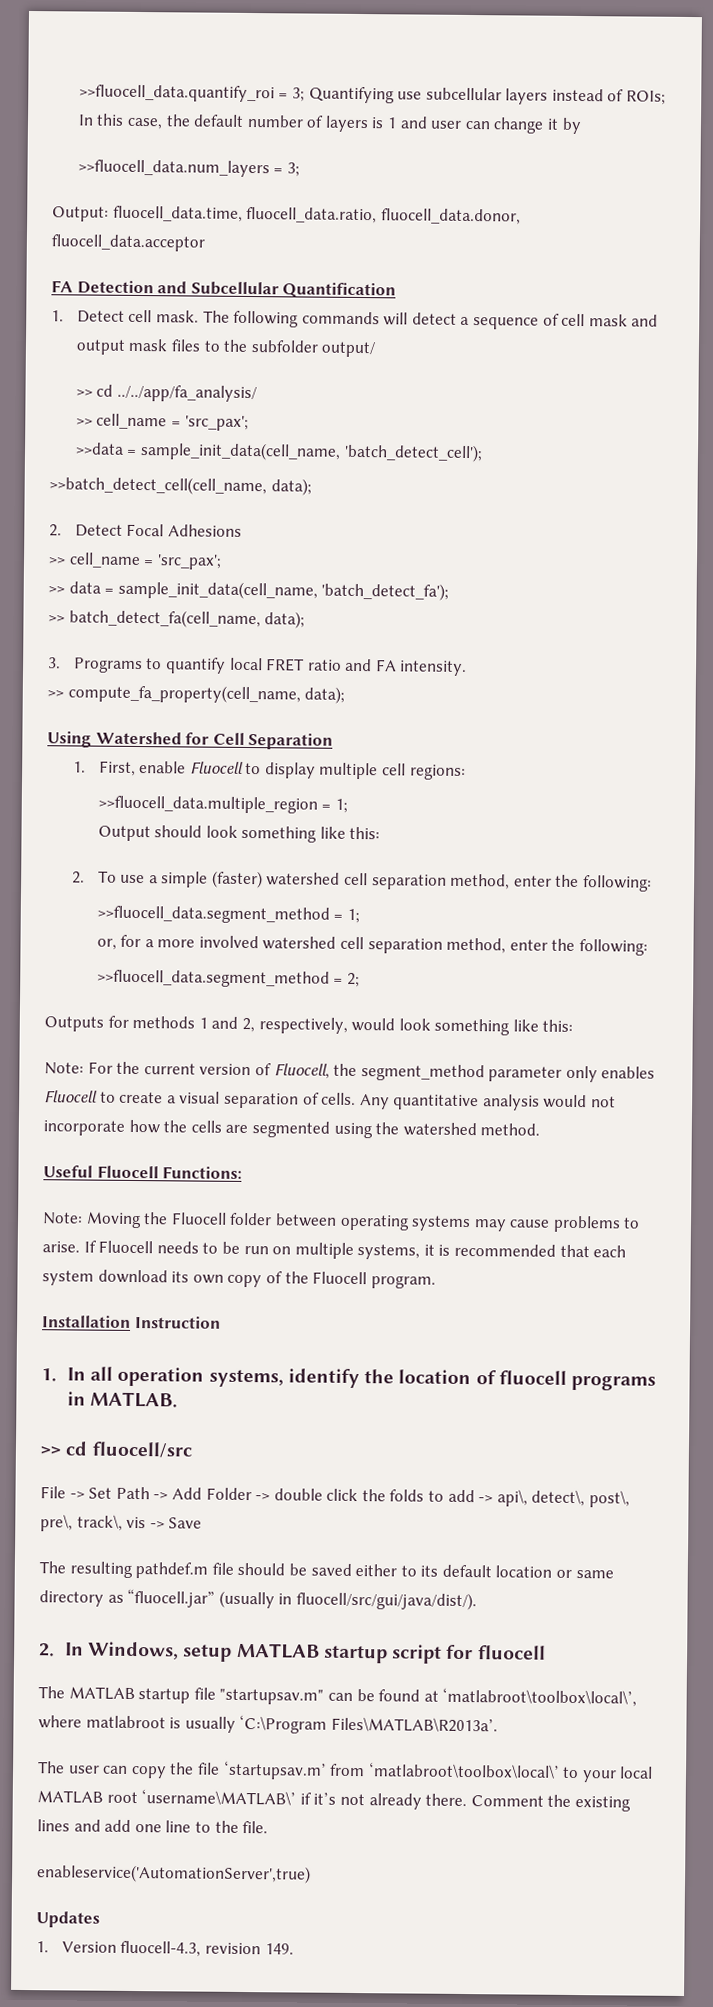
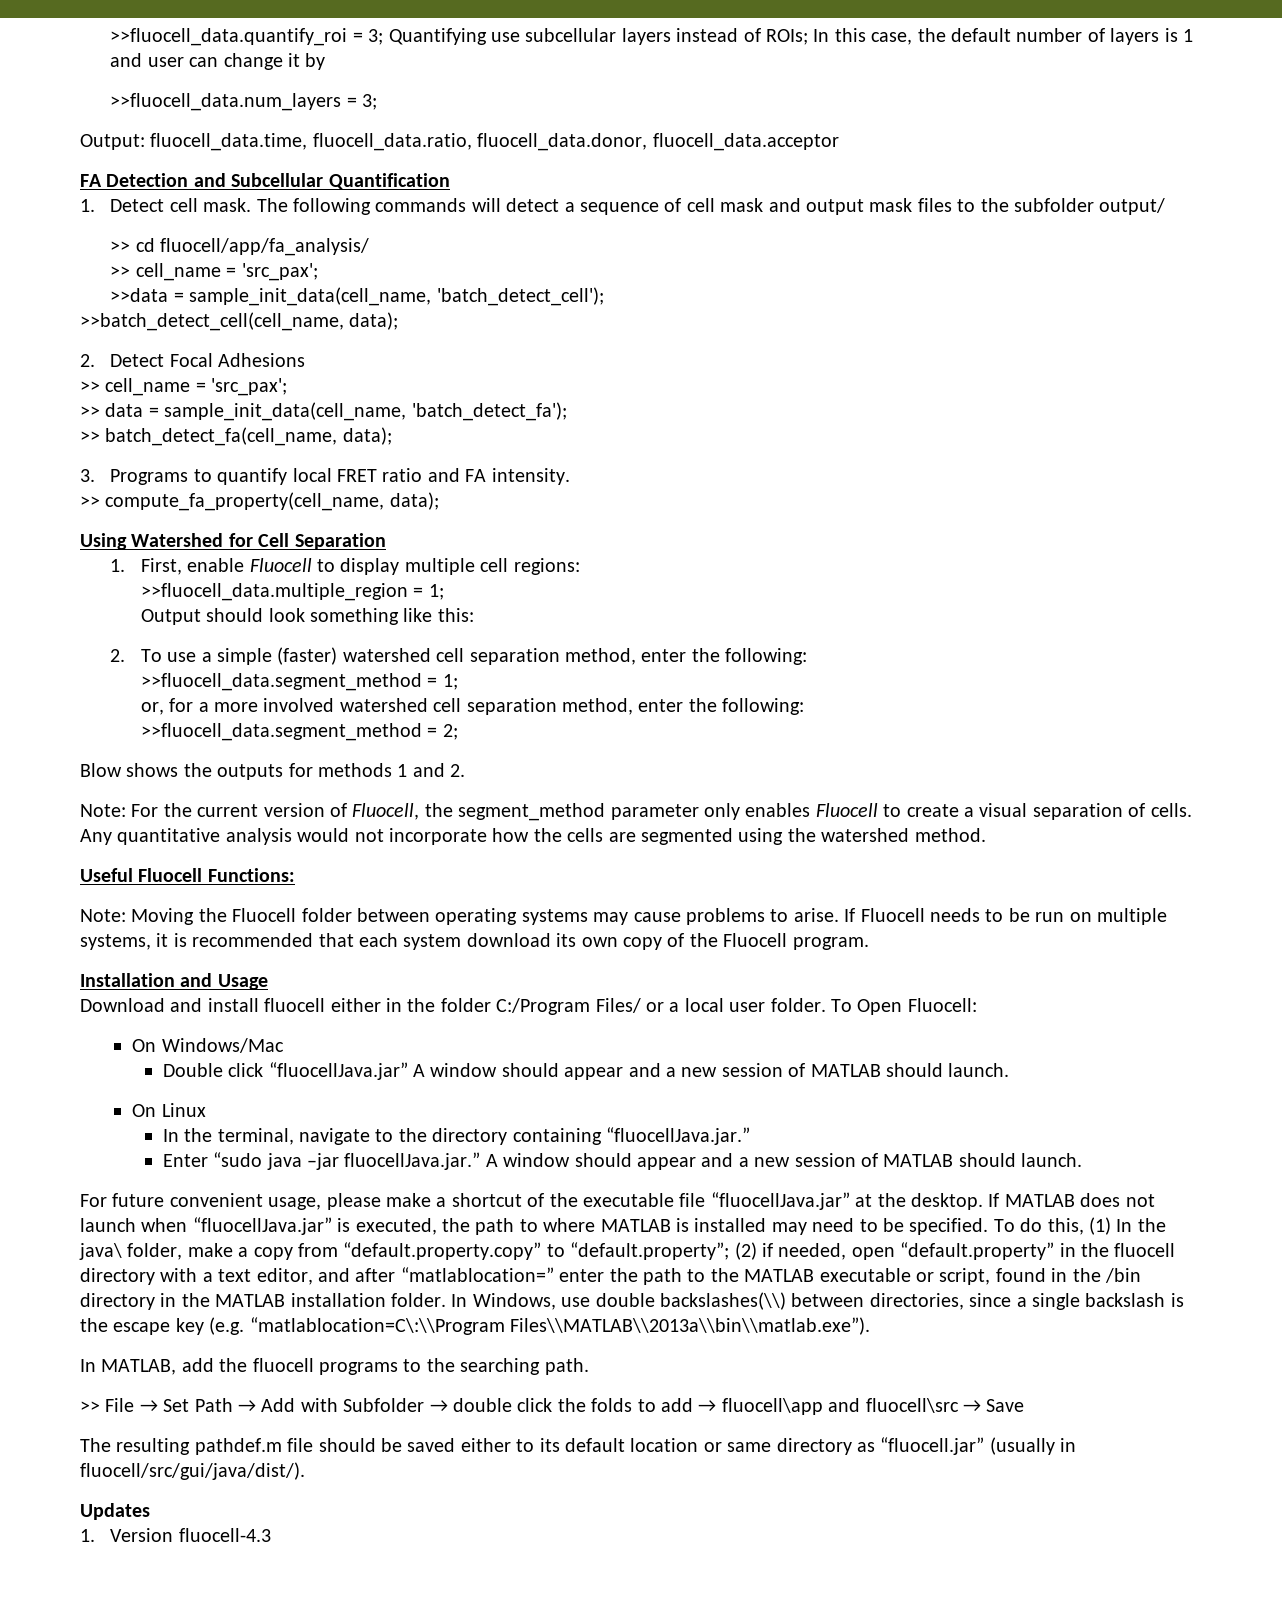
- >> cd ../../app/fa_analysis/
+ >> cd fluocell/app/fa_analysis/
- Outputs for methods 1 and 2, respectively, would look something like this:
+ Blow shows the outputs for methods 1 and 2.
- Installation Instruction
- 1. In all operation systems, identify the location of fluocell programs in MATLAB.
- >> cd fluocell/src
- File -> Set Path -> Add Folder -> double click the folds to add -> api\, detect\, post\, pre\, track\, vis -> Save
+ Installation and Usage
+ Download and install fluocell either in the folder C:/Program Files/ or a local user folder. To Open Fluocell:
+ On Windows/Mac
+ Double click “fluocellJava.jar” A window should appear and a new session of MATLAB should launch.
+ On Linux
+ In the terminal, navigate to the directory containing “fluocellJava.jar.”
+ Enter “sudo java –jar fluocellJava.jar.” A window should appear and a new session of MATLAB should launch.
+ For future convenient usage, please make a shortcut of the executable file “fluocellJava.jar” at the desktop. If MATLAB does not launch when “fluocellJava.jar” is executed, the path to where MATLAB is installed may need to be specified. To do this, (1) In the java\ folder, make a copy from “default.property.copy” to “default.property”; (2) if needed, open “default.property” in the fluocell directory with a text editor, and after “matlablocation=” enter the path to the MATLAB executable or script, found in the /bin directory in the MATLAB installation folder. In Windows, use double backslashes(\\) between directories, since a single backslash is the escape key (e.g. “matlablocation=C\:\\Program Files\\MATLAB\\2013a\\bin\\matlab.exe”).
+ In MATLAB, add the fluocell programs to the searching path.
+ >> File → Set Path → Add with Subfolder → double click the folds to add → fluocell\app and fluocell\src → Save
- 2. In Windows, setup MATLAB startup script for fluocell
- The MATLAB startup file "startupsav.m" can be found at ‘matlabroot\toolbox\local\’, where matlabroot is usually ‘C:\Program Files\MATLAB\R2013a’.
- The user can copy the file ‘startupsav.m’ from ‘matlabroot\toolbox\local\’ to your local MATLAB root ‘username\MATLAB\’ if it’s not already there. Comment the existing lines and add one line to the file.
- enableservice('AutomationServer',true)
- 1. Version fluocell-4.3, revision 149.
+ 1. Version fluocell-4.3

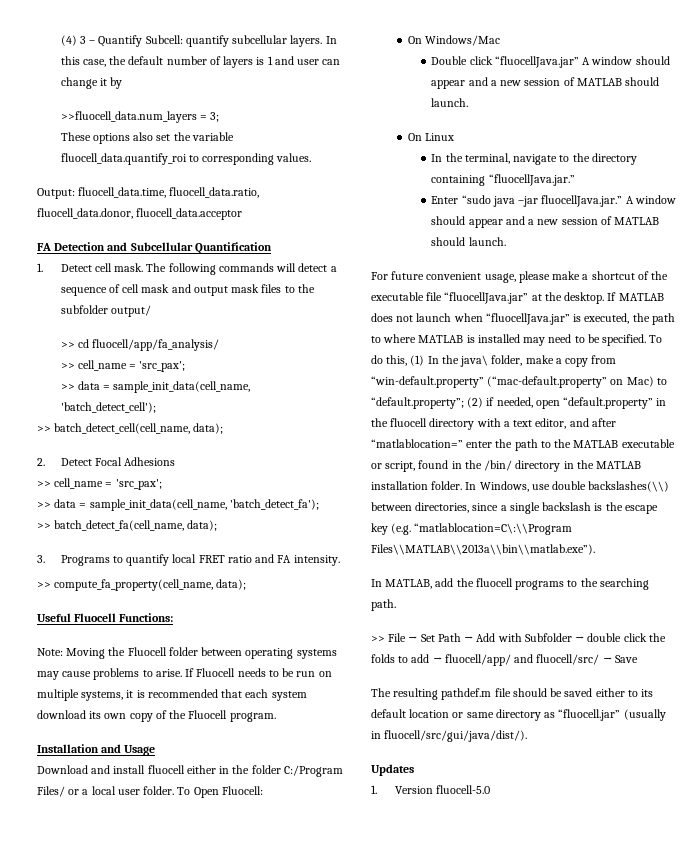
- >>fluocell_data.quantify_roi = 3; Quantifying use subcellular layers instead of ROIs; In this case, the default number of layers is 1 and user can change it by
+ (4) 3 – Quantify Subcell: quantify subcellular layers. In this case, the default number of layers is 1 and user can change it by
+ These options also set the variable fluocell_data.quantify_roi to corresponding values.
- >>data = sample_init_data(cell_name, 'batch_detect_cell');
+ >> data = sample_init_data(cell_name, 'batch_detect_cell');
- >>batch_detect_cell(cell_name, data);
+ >> batch_detect_cell(cell_name, data);
- Using Watershed for Cell Separation
- 1. First, enable Fluocell to display multiple cell regions:
- >>fluocell_data.multiple_region = 1;
- Output should look something like this:
- 2. To use a simple (faster) watershed cell separation method, enter the following:
- >>fluocell_data.segment_method = 1;
- or, for a more involved watershed cell separation method, enter the following:
- >>fluocell_data.segment_method = 2;
- Blow shows the outputs for methods 1 and 2.
- Note: For the current version of Fluocell, the segment_method parameter only enables Fluocell to create a visual separation of cells. Any quantitative analysis would not incorporate how the cells are segmented using the watershed method.
- To do this, (1) In the java\ folder, make a copy from “default.property.copy” to “default.property”; (2) if needed, open “default.property” in the fluocell directory with a text editor, and after “matlablocation=” enter the path to the MATLAB executable or script, found in the /bin directory in the MATLAB installation folder.
+ To do this, (1) In the java\ folder, make a copy from “win-default.property” (“mac-default.property” on Mac) to “default.property”; (2) if needed, open “default.property” in the fluocell directory with a text editor, and after “matlablocation=” enter the path to the MATLAB executable or script, found in the /bin/ directory in the MATLAB installation folder.
- >> File → Set Path → Add with Subfolder → double click the folds to add → fluocell\app and fluocell\src → Save
+ >> File → Set Path → Add with Subfolder → double click the folds to add → fluocell/app/ and fluocell/src/ → Save
- 1. Version fluocell-4.3
+ 1. Version fluocell-5.0

